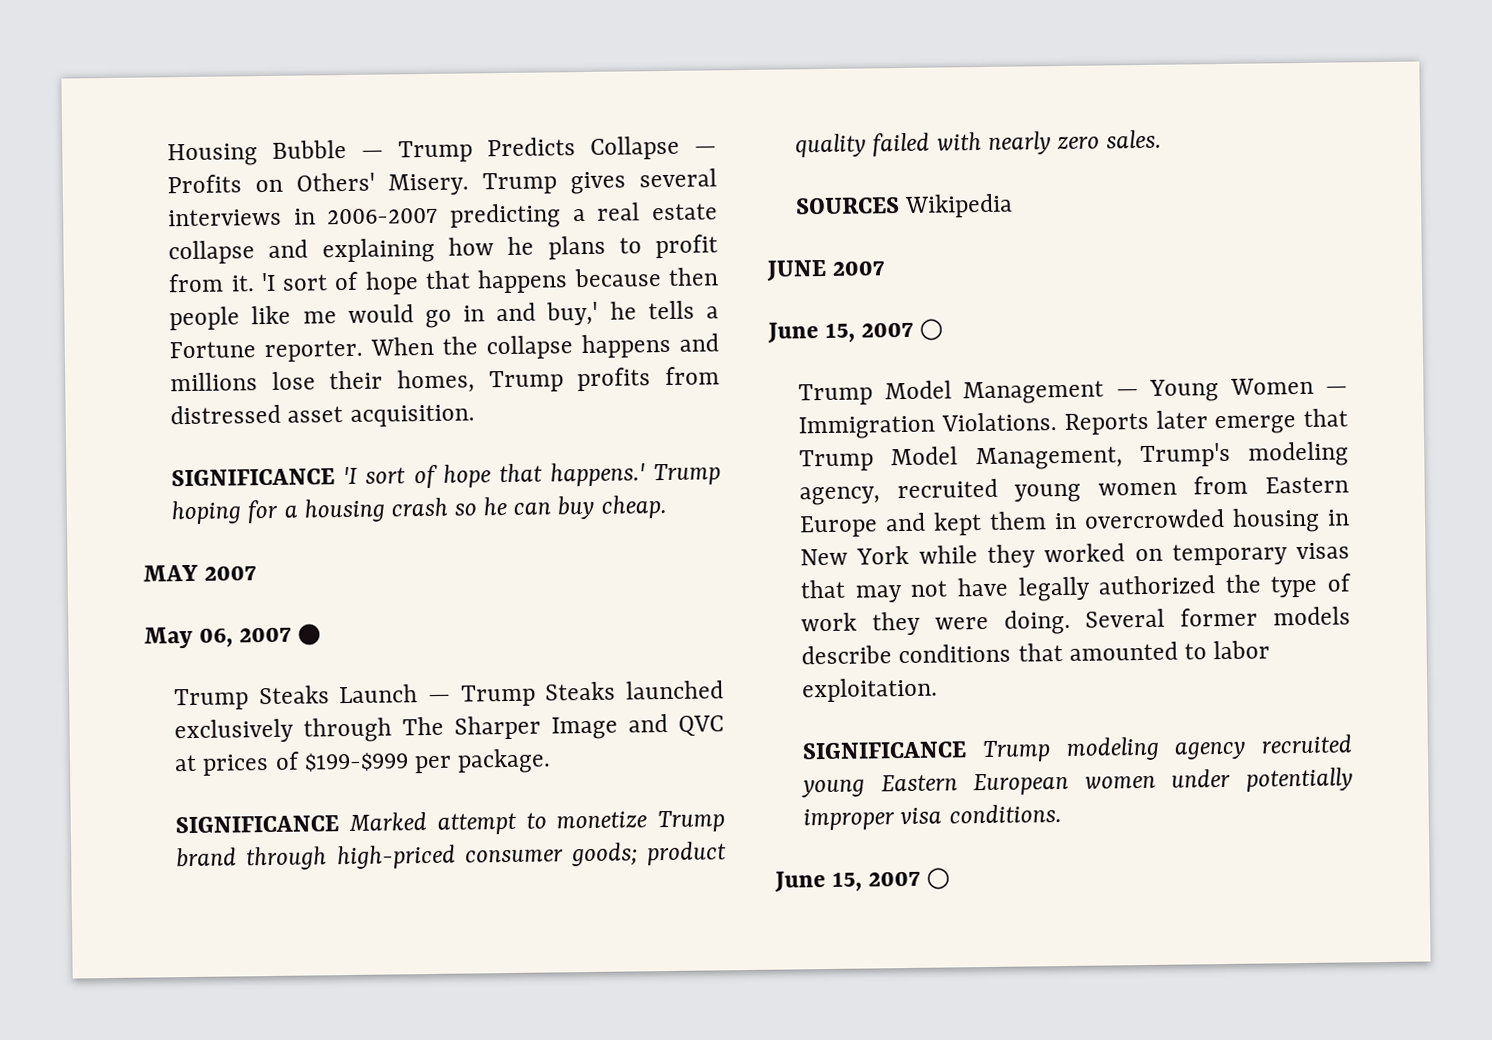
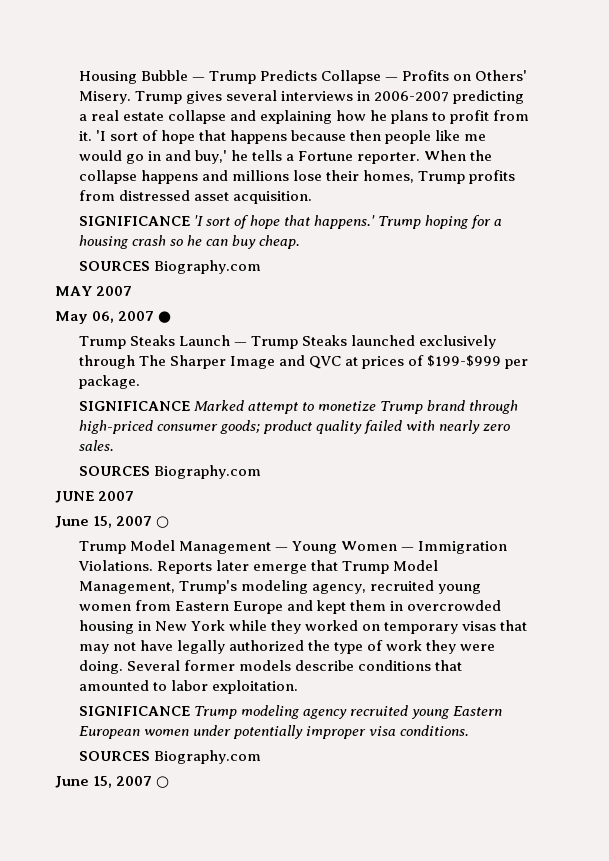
  Trump hoping for a housing crash so he can buy cheap.
+ SOURCES Biography.com
  SIGNIFICANCE Marked attempt to monetize Trump brand through high-priced consumer goods; product quality failed with nearly zero sales.
- SOURCES Wikipedia
+ SOURCES Biography.com
  SIGNIFICANCE Trump modeling agency recruited young Eastern European women under potentially improper visa conditions.
+ SOURCES Biography.com

